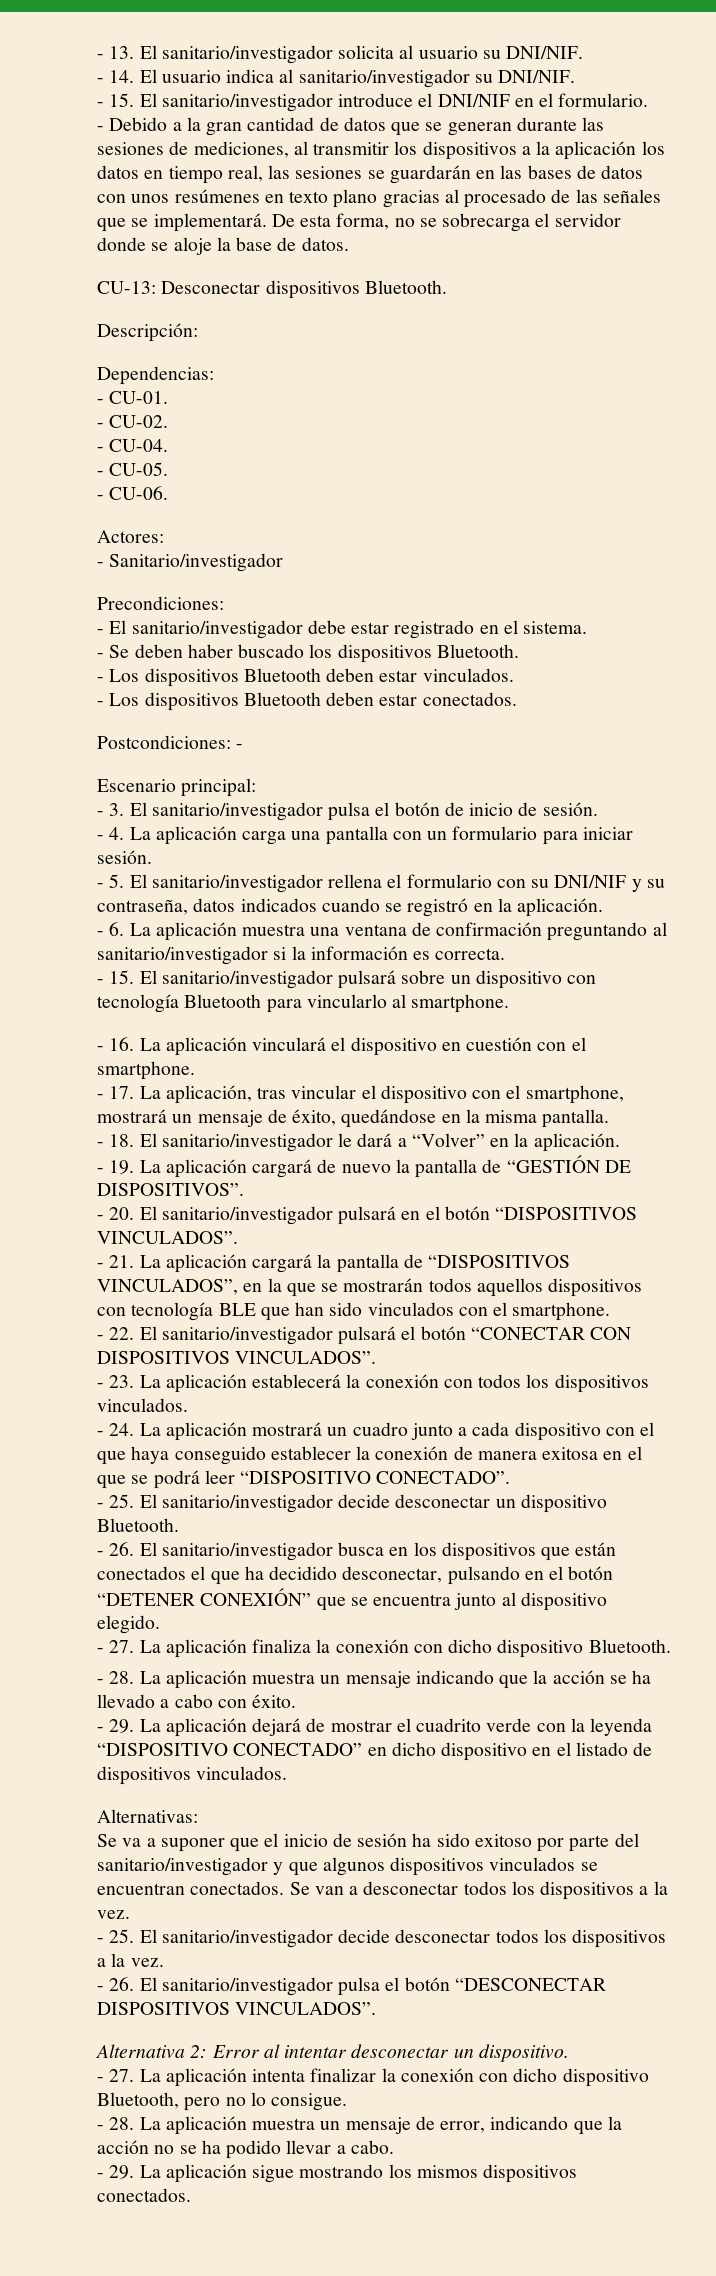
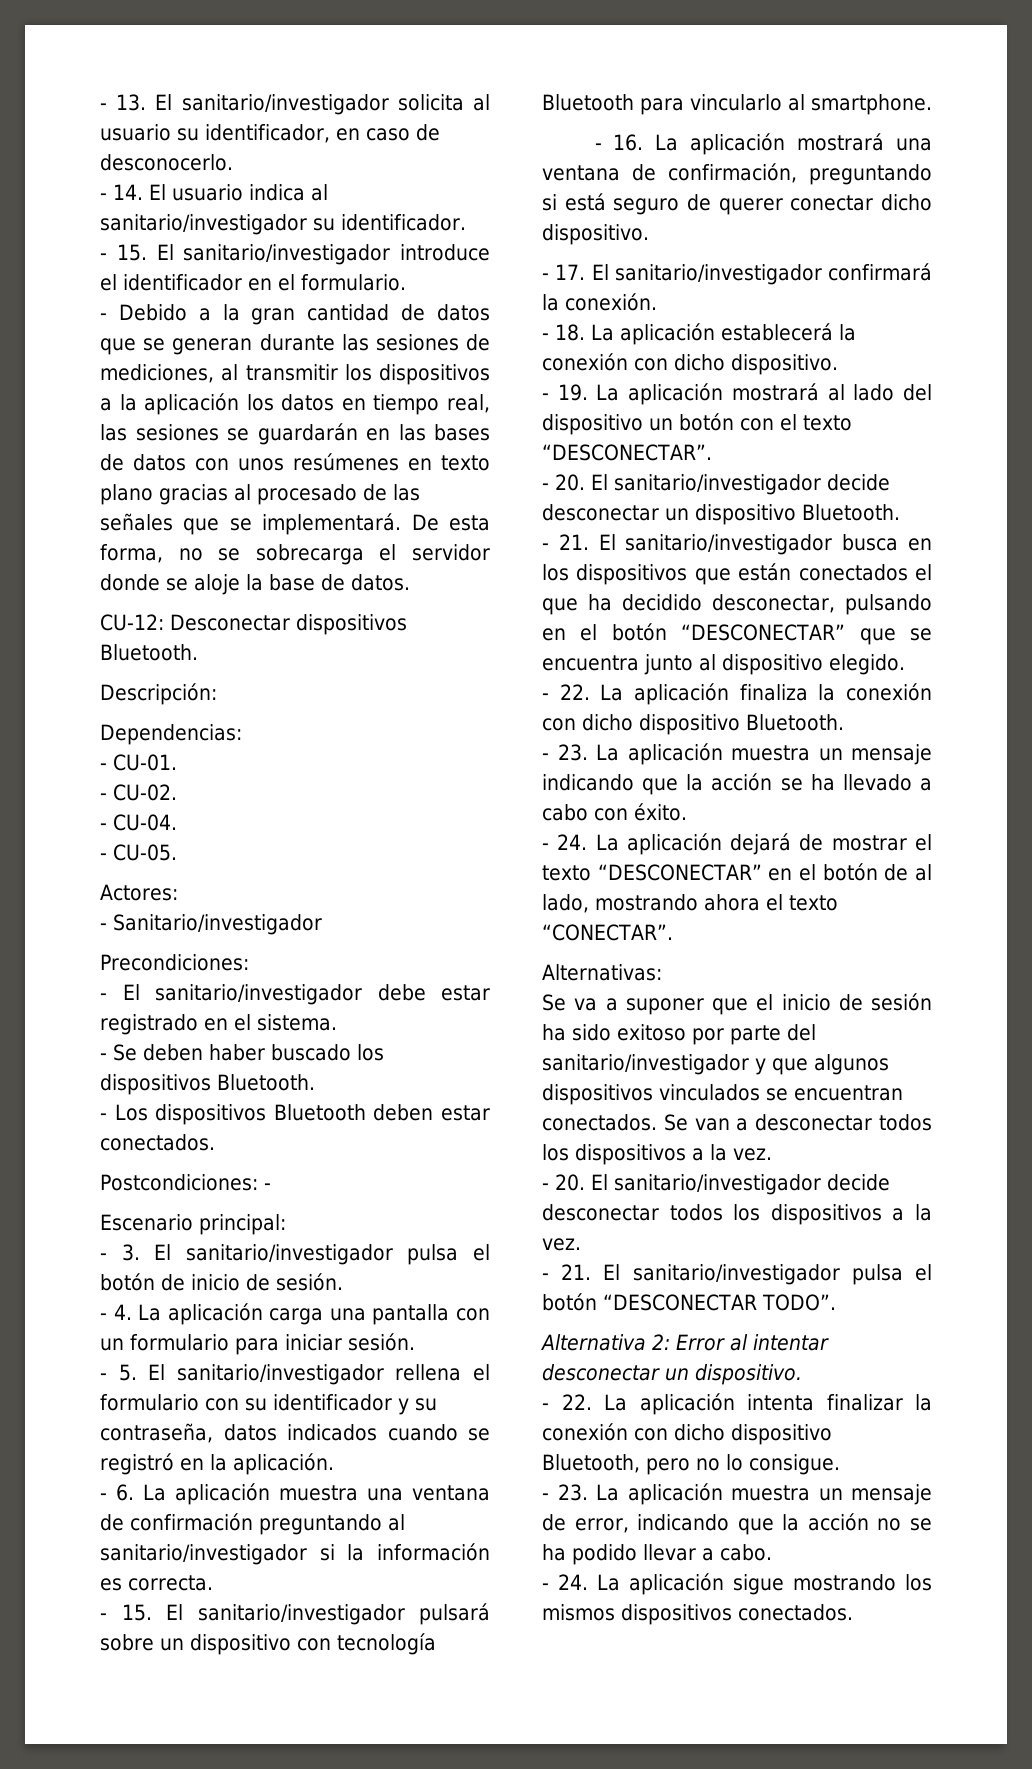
- - 13. El sanitario/investigador solicita al usuario su DNI/NIF.
+ - 13. El sanitario/investigador solicita al usuario su identificador, en caso de desconocerlo.
- - 14. El usuario indica al sanitario/investigador su DNI/NIF.
+ - 14. El usuario indica al sanitario/investigador su identificador.
- - 15. El sanitario/investigador introduce el DNI/NIF en el formulario.
+ - 15. El sanitario/investigador introduce el identificador en el formulario.
- CU-13: Desconectar dispositivos Bluetooth.
+ CU-12: Desconectar dispositivos Bluetooth.
- - CU-06.
- - Los dispositivos Bluetooth deben estar vinculados.
- - 5. El sanitario/investigador rellena el formulario con su DNI/NIF y su contraseña, datos indicados cuando se registró en la aplicación.
+ - 5. El sanitario/investigador rellena el formulario con su identificador y su contraseña, datos indicados cuando se registró en la aplicación.
- - 16. La aplicación vinculará el dispositivo en cuestión con el smartphone.
- - 17. La aplicación, tras vincular el dispositivo con el smartphone, mostrará un mensaje de éxito, quedándose en la misma pantalla.
- - 18. El sanitario/investigador le dará a “Volver” en la aplicación.
- - 19. La aplicación cargará de nuevo la pantalla de “GESTIÓN DE DISPOSITIVOS”.
- - 20. El sanitario/investigador pulsará en el botón “DISPOSITIVOS VINCULADOS”.
- - 21. La aplicación cargará la pantalla de “DISPOSITIVOS VINCULADOS”, en la que se mostrarán todos aquellos dispositivos con tecnología BLE que han sido vinculados con el smartphone.
- - 22. El sanitario/investigador pulsará el botón “CONECTAR CON DISPOSITIVOS VINCULADOS”.
- - 23. La aplicación establecerá la conexión con todos los dispositivos vinculados.
- - 24. La aplicación mostrará un cuadro junto a cada dispositivo con el que haya conseguido establecer la conexión de manera exitosa en el que se podrá leer “DISPOSITIVO CONECTADO”.
- - 25. El sanitario/investigador decide desconectar un dispositivo Bluetooth.
+ - 16. La aplicación mostrará una ventana de confirmación, preguntando si está seguro de querer conectar dicho dispositivo.
+ - 17. El sanitario/investigador confirmará la conexión.
+ - 18. La aplicación establecerá la conexión con dicho dispositivo.
+ - 19. La aplicación mostrará al lado del dispositivo un botón con el texto “DESCONECTAR”.
+ - 20. El sanitario/investigador decide desconectar un dispositivo Bluetooth.
- - 26. El sanitario/investigador busca en los dispositivos que están conectados el que ha decidido desconectar, pulsando en el botón “DETENER CONEXIÓN” que se encuentra junto al dispositivo elegido.
+ - 21. El sanitario/investigador busca en los dispositivos que están conectados el que ha decidido desconectar, pulsando en el botón “DESCONECTAR” que se encuentra junto al dispositivo elegido.
- - 27. La aplicación finaliza la conexión con dicho dispositivo Bluetooth.
+ - 22. La aplicación finaliza la conexión con dicho dispositivo Bluetooth.
- - 28. La aplicación muestra un mensaje indicando que la acción se ha llevado a cabo con éxito.
+ - 23. La aplicación muestra un mensaje indicando que la acción se ha llevado a cabo con éxito.
- - 29. La aplicación dejará de mostrar el cuadrito verde con la leyenda “DISPOSITIVO CONECTADO” en dicho dispositivo en el listado de dispositivos vinculados.
+ - 24. La aplicación dejará de mostrar el texto “DESCONECTAR” en el botón de al lado, mostrando ahora el texto “CONECTAR”.
- - 25. El sanitario/investigador decide desconectar todos los dispositivos a la vez.
+ - 20. El sanitario/investigador decide desconectar todos los dispositivos a la vez.
- - 26. El sanitario/investigador pulsa el botón “DESCONECTAR DISPOSITIVOS VINCULADOS”.
+ - 21. El sanitario/investigador pulsa el botón “DESCONECTAR TODO”.
- - 27. La aplicación intenta finalizar la conexión con dicho dispositivo Bluetooth, pero no lo consigue.
+ - 22. La aplicación intenta finalizar la conexión con dicho dispositivo Bluetooth, pero no lo consigue.
- - 28. La aplicación muestra un mensaje de error, indicando que la acción no se ha podido llevar a cabo.
+ - 23. La aplicación muestra un mensaje de error, indicando que la acción no se ha podido llevar a cabo.
- - 29. La aplicación sigue mostrando los mismos dispositivos conectados.
+ - 24. La aplicación sigue mostrando los mismos dispositivos conectados.

